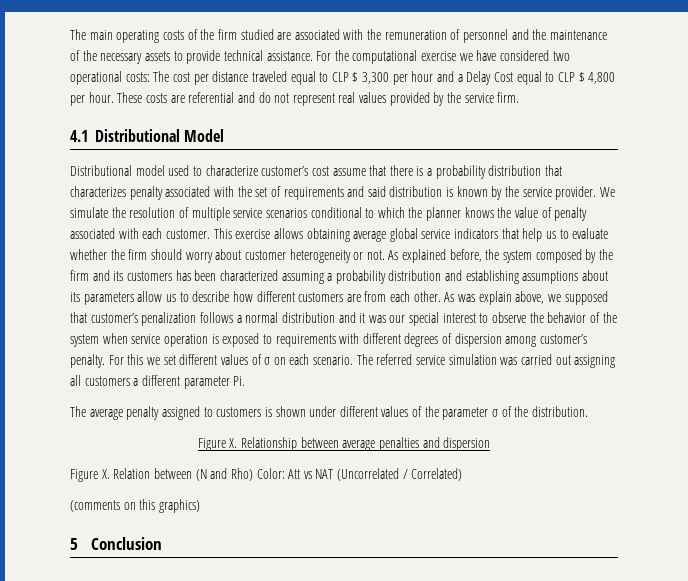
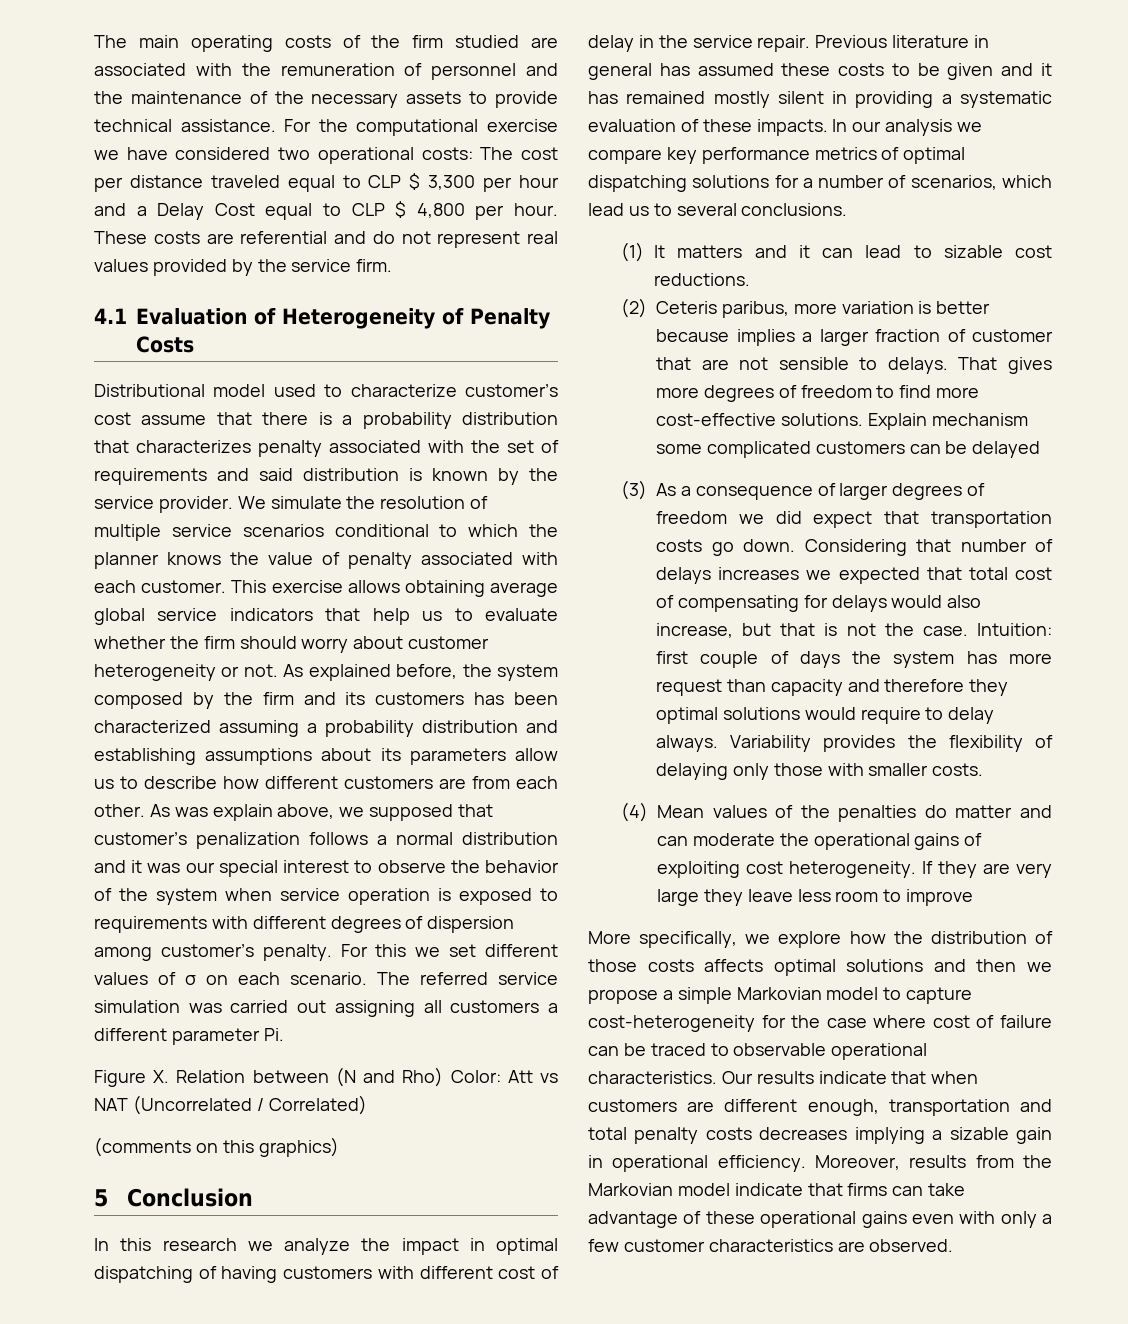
- 4.1 Distributional Model
+ 4.1 Evaluation of Heterogeneity of Penalty Costs
- The average penalty assigned to customers is shown under different values of the parameter σ of the distribution.
- Figure X. Relationship between average penalties and dispersion
+ In this research we analyze the impact in optimal dispatching of having customers with different cost of delay in the service repair. Previous literature in general has assumed these costs to be given and it has remained mostly silent in providing a systematic evaluation of these impacts. In our analysis we compare key performance metrics of optimal dispatching solutions for a number of scenarios, which lead us to several conclusions.
+ (1) It matters and it can lead to sizable cost reductions.
+ (2) Ceteris paribus, more variation is better because implies a larger fraction of customer that are not sensible to delays. That gives more degrees of freedom to find more cost-effective solutions. Explain mechanism some complicated customers can be delayed
+ (3) As a consequence of larger degrees of freedom we did expect that transportation costs go down. Considering that number of delays increases we expected that total cost of compensating for delays would also increase, but that is not the case. Intuition: first couple of days the system has more request than capacity and therefore they optimal solutions would require to delay always. Variability provides the flexibility of delaying only those with smaller costs.
+ (4) Mean values of the penalties do matter and can moderate the operational gains of exploiting cost heterogeneity. If they are very large they leave less room to improve
+ More specifically, we explore how the distribution of those costs affects optimal solutions and then we propose a simple Markovian model to capture cost-heterogeneity for the case where cost of failure can be traced to observable operational characteristics. Our results indicate that when customers are different enough, transportation and total penalty costs decreases implying a sizable gain in operational efficiency. Moreover, results from the Markovian model indicate that firms can take advantage of these operational gains even with only a few customer characteristics are observed.

